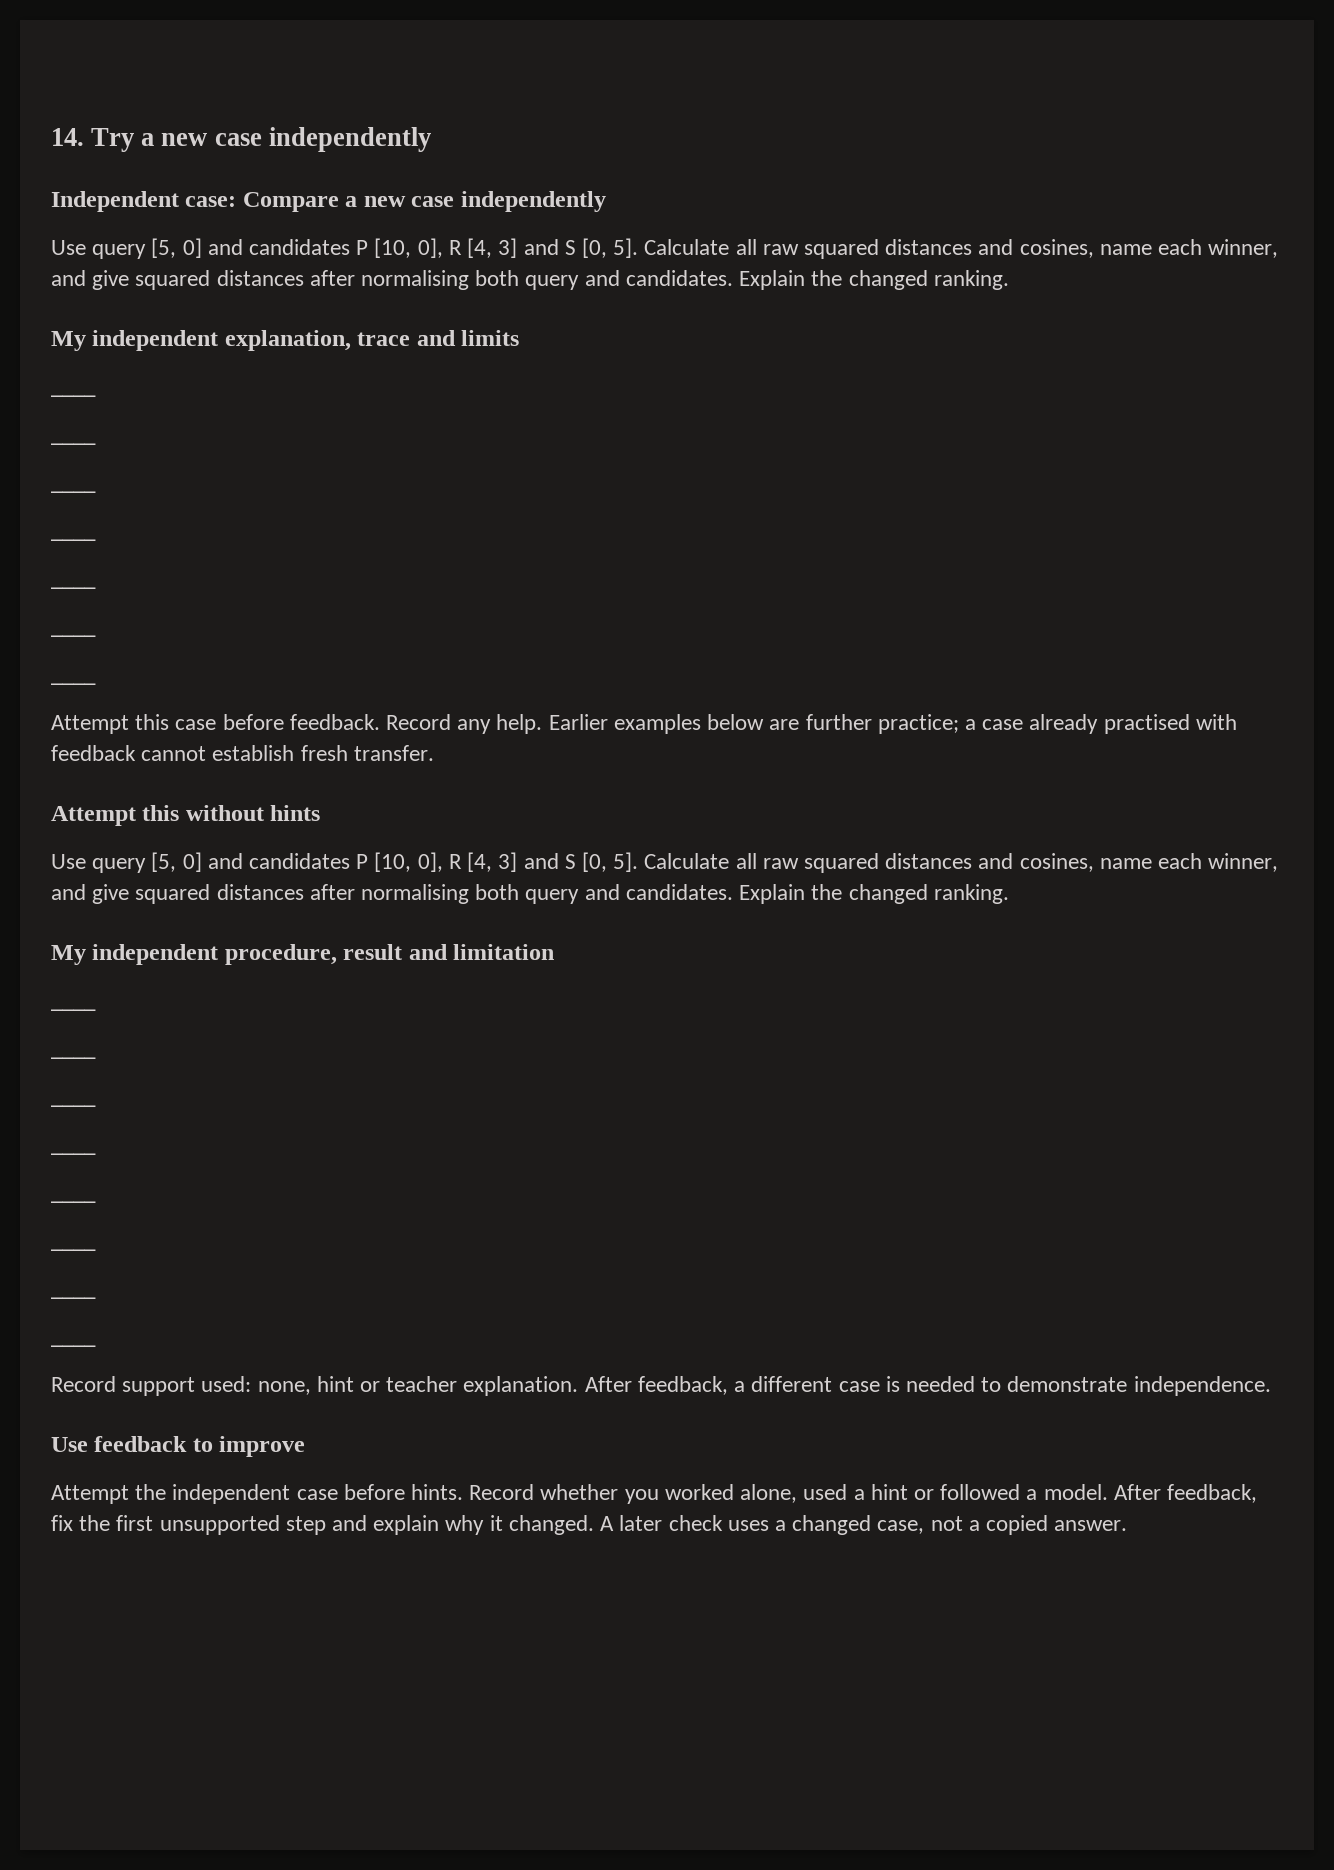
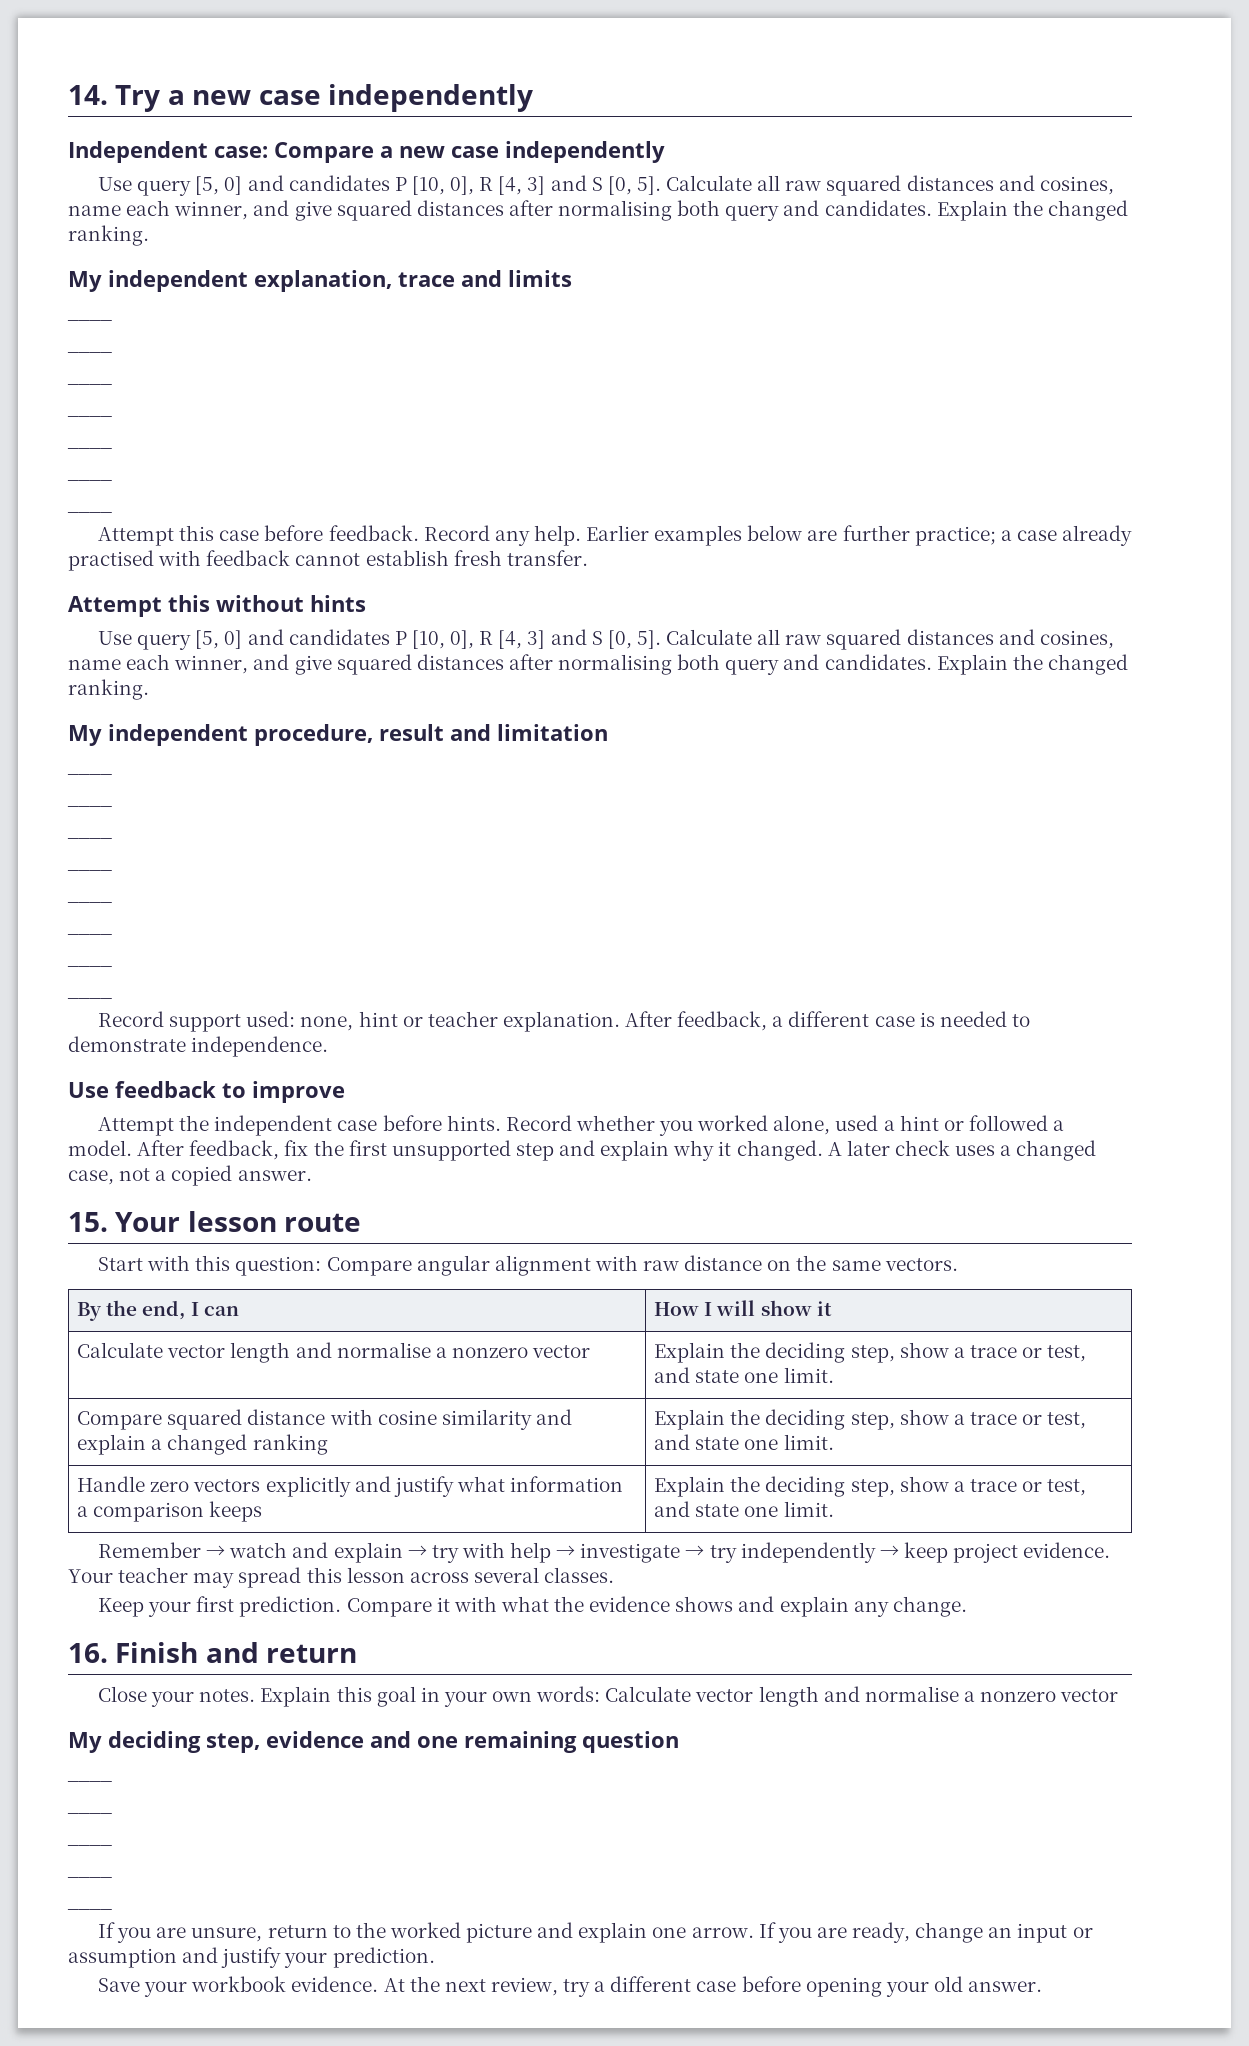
+ 15. Your lesson route
+ Start with this question: Compare angular alignment with raw distance on the same vectors.
+ By the end, I can | How I will show it
+ Calculate vector length and normalise a nonzero vector | Explain the deciding step, show a trace or test, and state one limit.
+ Compare squared distance with cosine similarity and explain a changed ranking | Explain the deciding step, show a trace or test, and state one limit.
+ Handle zero vectors explicitly and justify what information a comparison keeps | Explain the deciding step, show a trace or test, and state one limit.
+ Remember → watch and explain → try with help → investigate → try independently → keep project evidence. Your teacher may spread this lesson across several classes.
+ Keep your first prediction. Compare it with what the evidence shows and explain any change.
+ 16. Finish and return
+ Close your notes. Explain this goal in your own words: Calculate vector length and normalise a nonzero vector
+ My deciding step, evidence and one remaining question
+ ____
+ ____
+ ____
+ ____
+ ____
+ If you are unsure, return to the worked picture and explain one arrow. If you are ready, change an input or assumption and justify your prediction.
+ Save your workbook evidence. At the next review, try a different case before opening your old answer.

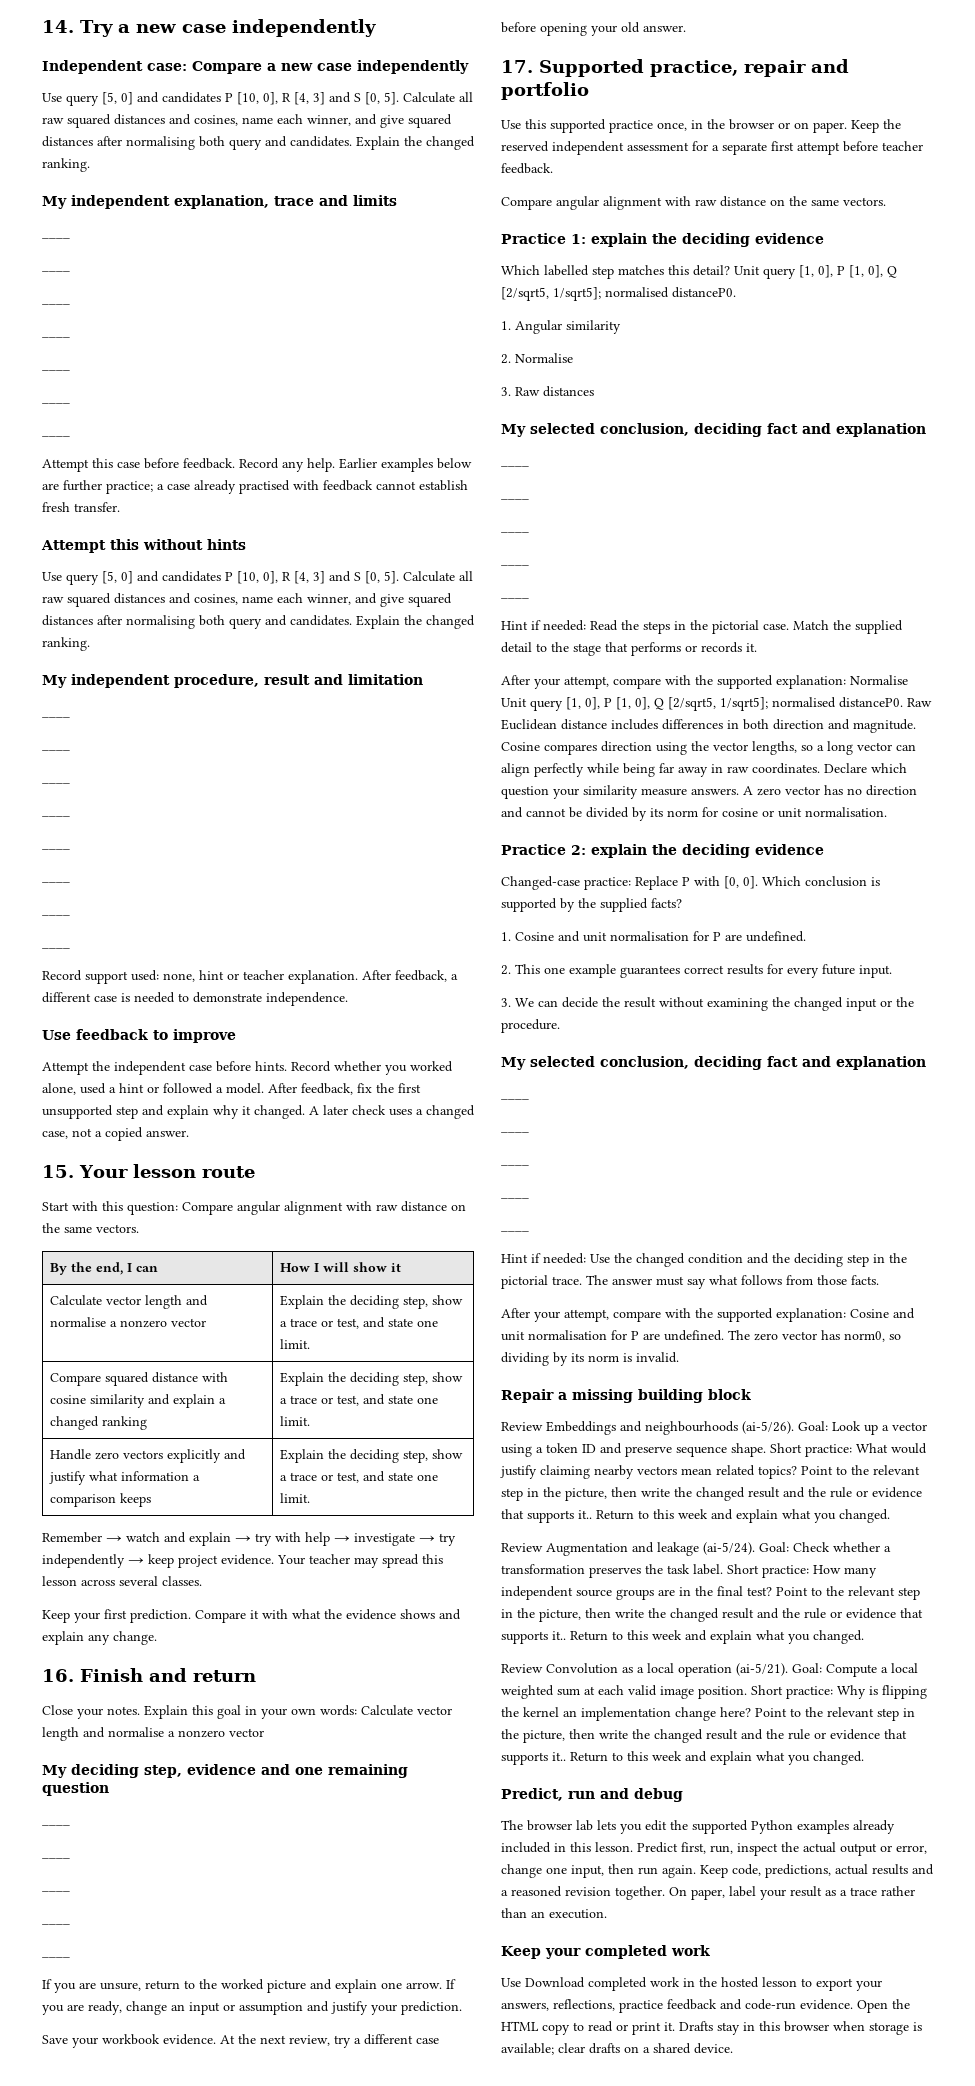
+ 17. Supported practice, repair and portfolio
+ Use this supported practice once, in the browser or on paper. Keep the reserved independent assessment for a separate first attempt before teacher feedback.
+ Compare angular alignment with raw distance on the same vectors.
+ Practice 1: explain the deciding evidence
+ Which labelled step matches this detail? Unit query [1, 0], P [1, 0], Q [2/sqrt5, 1/sqrt5]; normalised distanceP0.
+ 1. Angular similarity
+ 2. Normalise
+ 3. Raw distances
+ My selected conclusion, deciding fact and explanation
+ ____
+ ____
+ ____
+ ____
+ ____
+ Hint if needed: Read the steps in the pictorial case. Match the supplied detail to the stage that performs or records it.
+ After your attempt, compare with the supported explanation: Normalise Unit query [1, 0], P [1, 0], Q [2/sqrt5, 1/sqrt5]; normalised distanceP0. Raw Euclidean distance includes differences in both direction and magnitude. Cosine compares direction using the vector lengths, so a long vector can align perfectly while being far away in raw coordinates. Declare which question your similarity measure answers. A zero vector has no direction and cannot be divided by its norm for cosine or unit normalisation.
+ Practice 2: explain the deciding evidence
+ Changed-case practice: Replace P with [0, 0]. Which conclusion is supported by the supplied facts?
+ 1. Cosine and unit normalisation for P are undefined.
+ 2. This one example guarantees correct results for every future input.
+ 3. We can decide the result without examining the changed input or the procedure.
+ My selected conclusion, deciding fact and explanation
+ ____
+ ____
+ ____
+ ____
+ ____
+ Hint if needed: Use the changed condition and the deciding step in the pictorial trace. The answer must say what follows from those facts.
+ After your attempt, compare with the supported explanation: Cosine and unit normalisation for P are undefined. The zero vector has norm0, so dividing by its norm is invalid.
+ Repair a missing building block
+ Review Embeddings and neighbourhoods (ai-5/26). Goal: Look up a vector using a token ID and preserve sequence shape. Short practice: What would justify claiming nearby vectors mean related topics? Point to the relevant step in the picture, then write the changed result and the rule or evidence that supports it.. Return to this week and explain what you changed.
+ Review Augmentation and leakage (ai-5/24). Goal: Check whether a transformation preserves the task label. Short practice: How many independent source groups are in the final test? Point to the relevant step in the picture, then write the changed result and the rule or evidence that supports it.. Return to this week and explain what you changed.
+ Review Convolution as a local operation (ai-5/21). Goal: Compute a local weighted sum at each valid image position. Short practice: Why is flipping the kernel an implementation change here? Point to the relevant step in the picture, then write the changed result and the rule or evidence that supports it.. Return to this week and explain what you changed.
+ Predict, run and debug
+ The browser lab lets you edit the supported Python examples already included in this lesson. Predict first, run, inspect the actual output or error, change one input, then run again. Keep code, predictions, actual results and a reasoned revision together. On paper, label your result as a trace rather than an execution.
+ Keep your completed work
+ Use Download completed work in the hosted lesson to export your answers, reflections, practice feedback and code-run evidence. Open the HTML copy to read or print it. Drafts stay in this browser when storage is available; clear drafts on a shared device.

